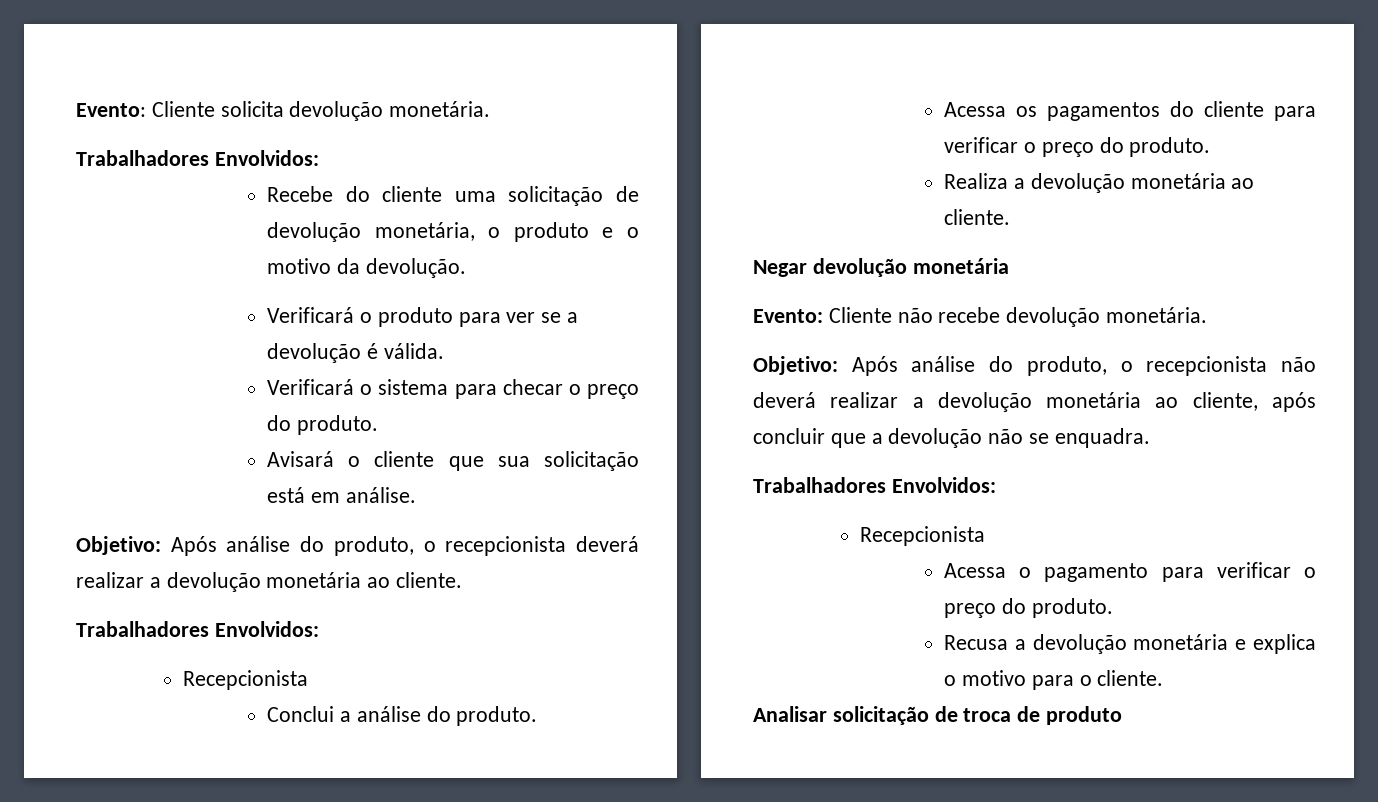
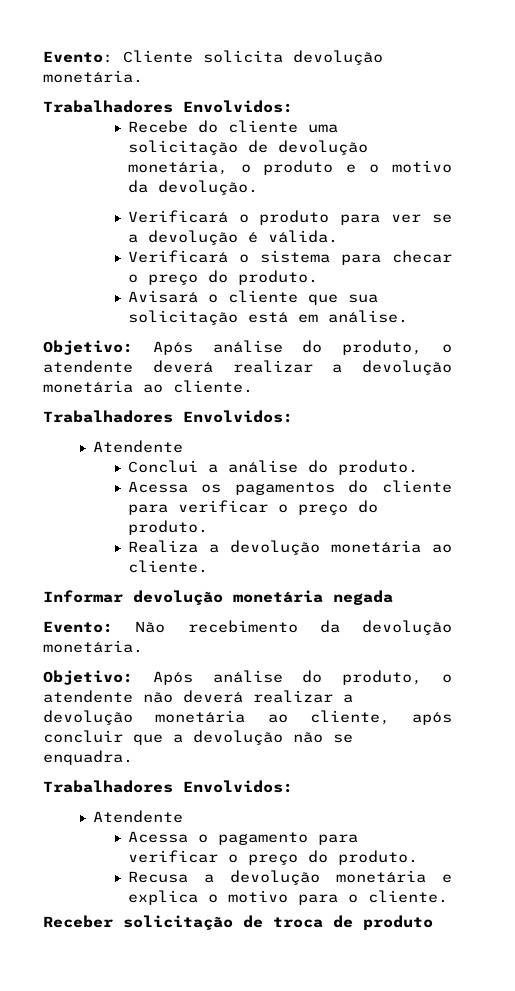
- Objetivo: Após análise do produto, o recepcionista deverá realizar a devolução monetária ao cliente.
+ Objetivo: Após análise do produto, o atendente deverá realizar a devolução monetária ao cliente.
  Trabalhadores Envolvidos:
- Recepcionista
+ Atendente
- Negar devolução monetária
- Evento: Cliente não recebe devolução monetária.
+ Informar devolução monetária negada
+ Evento: Não recebimento da devolução monetária.
- Objetivo: Após análise do produto, o recepcionista não deverá realizar a devolução monetária ao cliente, após concluir que a devolução não se enquadra.
+ Objetivo: Após análise do produto, o atendente não deverá realizar a devolução monetária ao cliente, após concluir que a devolução não se enquadra.
  Trabalhadores Envolvidos:
- Recepcionista
+ Atendente
- Analisar solicitação de troca de produto
+ Receber solicitação de troca de produto

